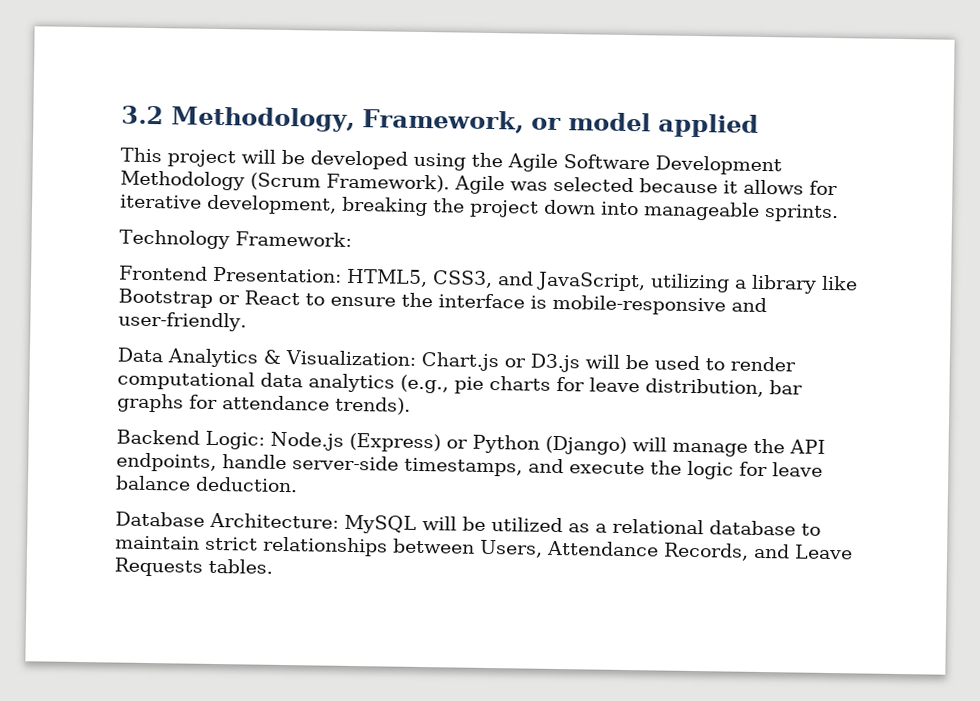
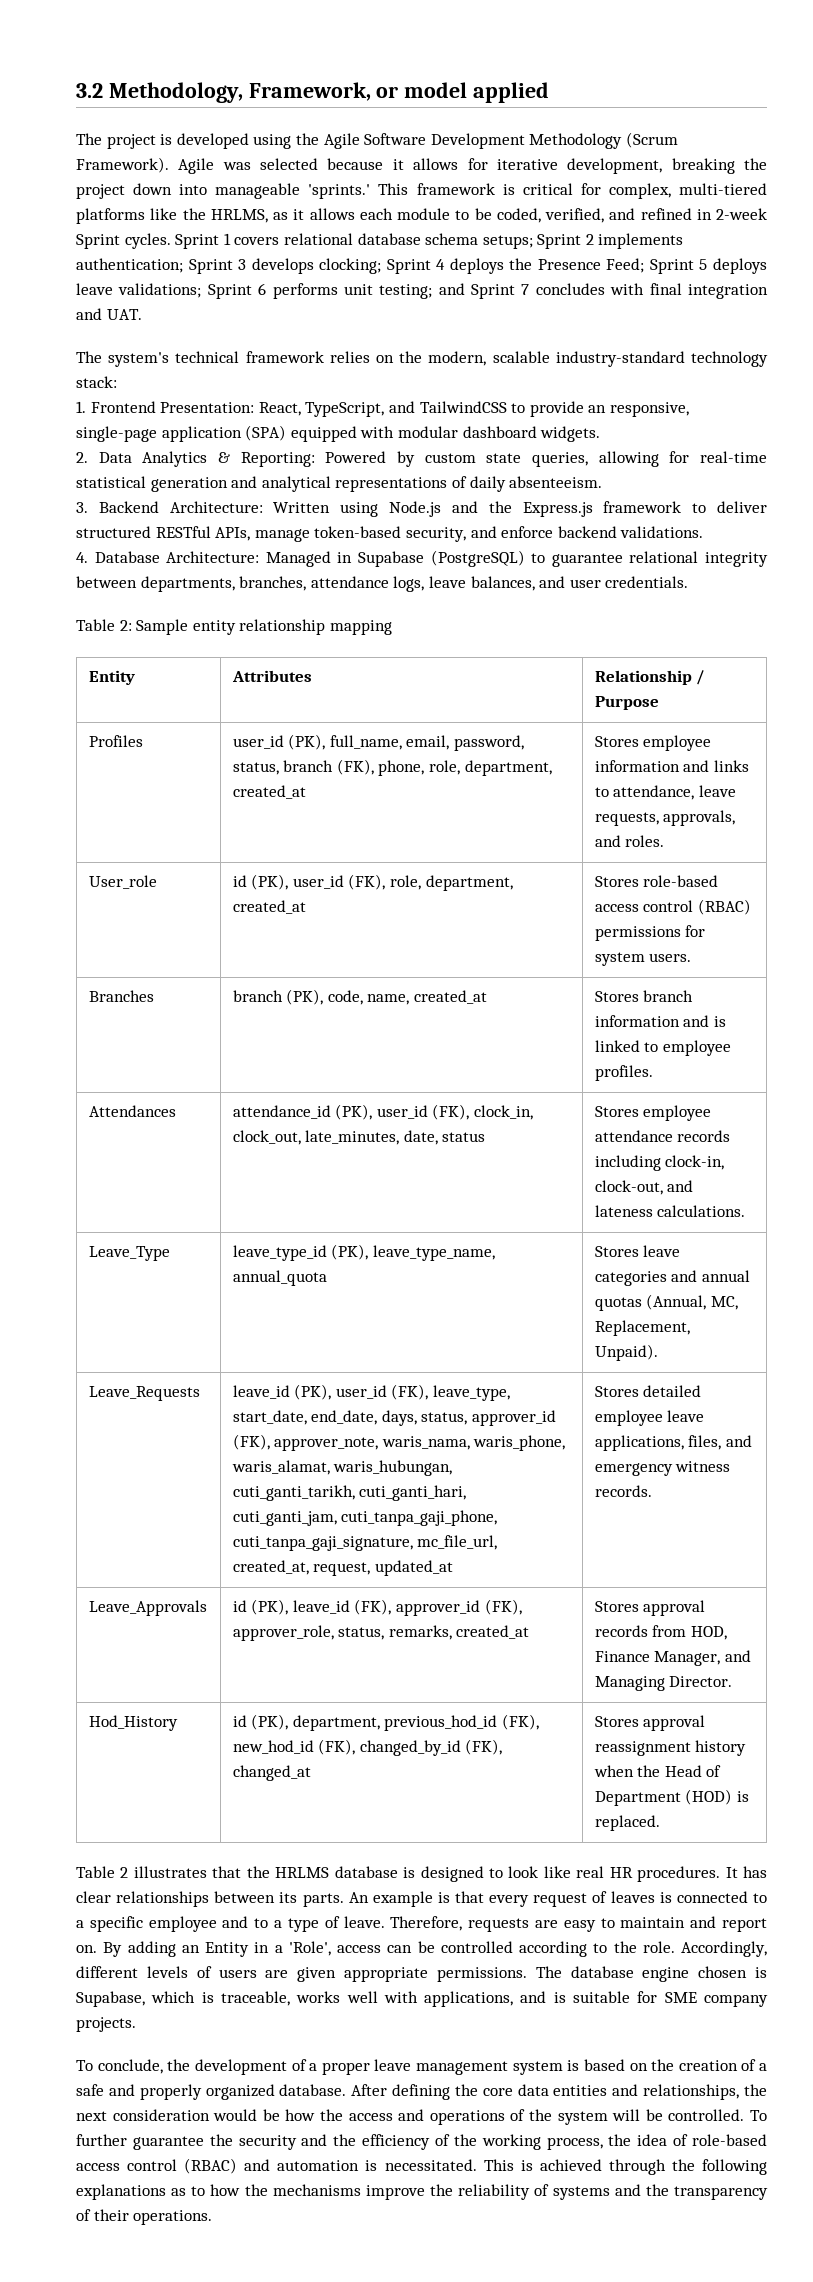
- This project will be developed using the Agile Software Development Methodology (Scrum Framework).
+ The project is developed using the Agile Software Development Methodology (Scrum Framework).
- Agile was selected because it allows for iterative development, breaking the project down into manageable sprints.
- Technology Framework:
- Frontend Presentation: HTML5, CSS3, and JavaScript, utilizing a library like Bootstrap or React to ensure the interface is mobile-responsive and user-friendly.
- Data Analytics & Visualization: Chart.js or D3.js will be used to render computational data analytics (e.g., pie charts for leave distribution, bar graphs for attendance trends).
- Backend Logic: Node.js (Express) or Python (Django) will manage the API endpoints, handle server-side timestamps, and execute the logic for leave balance deduction.
- Database Architecture: MySQL will be utilized as a relational database to maintain strict relationships between Users, Attendance Records, and Leave Requests tables.
+ Agile was selected because it allows for iterative development, breaking the project down into manageable 'sprints.' This framework is critical for complex, multi-tiered platforms like the HRLMS, as it allows each module to be coded, verified, and refined in 2-week Sprint cycles. Sprint 1 covers relational database schema setups; Sprint 2 implements authentication; Sprint 3 develops clocking; Sprint 4 deploys the Presence Feed; Sprint 5 deploys leave validations; Sprint 6 performs unit testing; and Sprint 7 concludes with final integration and UAT.
+ The system's technical framework relies on the modern, scalable industry-standard technology stack:
+ 1. Frontend Presentation: React, TypeScript, and TailwindCSS to provide an responsive, single-page application (SPA) equipped with modular dashboard widgets.
+ 2. Data Analytics & Reporting: Powered by custom state queries, allowing for real-time statistical generation and analytical representations of daily absenteeism.
+ 3. Backend Architecture: Written using Node.js and the Express.js framework to deliver structured RESTful APIs, manage token-based security, and enforce backend validations.
+ 4. Database Architecture: Managed in Supabase (PostgreSQL) to guarantee relational integrity between departments, branches, attendance logs, leave balances, and user credentials.
+ Table 2: Sample entity relationship mapping
+ Entity | Attributes | Relationship / Purpose
+ Profiles | user_id (PK), full_name, email, password, status, branch (FK), phone, role, department, created_at | Stores employee information and links to attendance, leave requests, approvals, and roles.
+ User_role | id (PK), user_id (FK), role, department, created_at | Stores role-based access control (RBAC) permissions for system users.
+ Branches | branch (PK), code, name, created_at | Stores branch information and is linked to employee profiles.
+ Attendances | attendance_id (PK), user_id (FK), clock_in, clock_out, late_minutes, date, status | Stores employee attendance records including clock-in, clock-out, and lateness calculations.
+ Leave_Type | leave_type_id (PK), leave_type_name, annual_quota | Stores leave categories and annual quotas (Annual, MC, Replacement, Unpaid).
+ Leave_Requests | leave_id (PK), user_id (FK), leave_type, start_date, end_date, days, status, approver_id (FK), approver_note, waris_nama, waris_phone, waris_alamat, waris_hubungan, cuti_ganti_tarikh, cuti_ganti_hari, cuti_ganti_jam, cuti_tanpa_gaji_phone, cuti_tanpa_gaji_signature, mc_file_url, created_at, request, updated_at | Stores detailed employee leave applications, files, and emergency witness records.
+ Leave_Approvals | id (PK), leave_id (FK), approver_id (FK), approver_role, status, remarks, created_at | Stores approval records from HOD, Finance Manager, and Managing Director.
+ Hod_History | id (PK), department, previous_hod_id (FK), new_hod_id (FK), changed_by_id (FK), changed_at | Stores approval reassignment history when the Head of Department (HOD) is replaced.
+ Table 2 illustrates that the HRLMS database is designed to look like real HR procedures. It has clear relationships between its parts. An example is that every request of leaves is connected to a specific employee and to a type of leave. Therefore, requests are easy to maintain and report on. By adding an Entity in a 'Role', access can be controlled according to the role. Accordingly, different levels of users are given appropriate permissions. The database engine chosen is Supabase, which is traceable, works well with applications, and is suitable for SME company projects.
+ To conclude, the development of a proper leave management system is based on the creation of a safe and properly organized database. After defining the core data entities and relationships, the next consideration would be how the access and operations of the system will be controlled. To further guarantee the security and the efficiency of the working process, the idea of role-based access control (RBAC) and automation is necessitated. This is achieved through the following explanations as to how the mechanisms improve the reliability of systems and the transparency of their operations.

